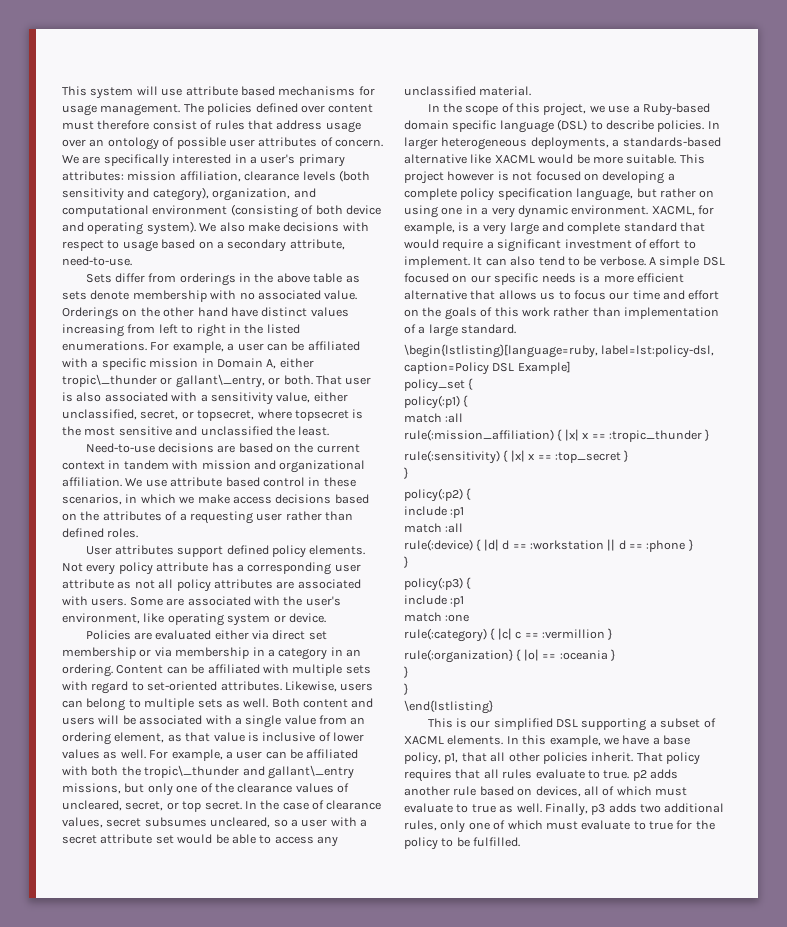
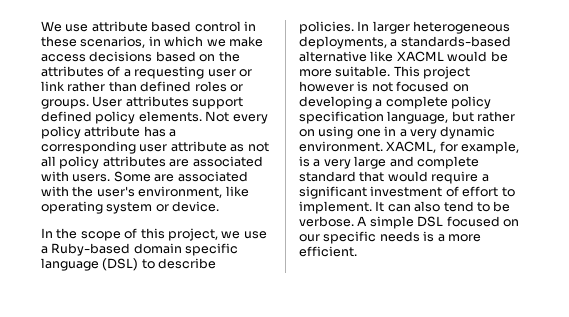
- This system will use attribute based mechanisms for usage management. The policies defined over content must therefore consist of rules that address usage over an ontology of possible user attributes of concern. We are specifically interested in a user's primary attributes: mission affiliation, clearance levels (both sensitivity and category), organization, and computational environment (consisting of both device and operating system). We also make decisions with respect to usage based on a secondary attribute, need-to-use.
- Sets differ from orderings in the above table as sets denote membership with no associated value. Orderings on the other hand have distinct values increasing from left to right in the listed enumerations. For example, a user can be affiliated with a specific mission in Domain A, either tropic\_thunder or gallant\_entry, or both. That user is also associated with a sensitivity value, either unclassified, secret, or topsecret, where topsecret is the most sensitive and unclassified the least.
- Need-to-use decisions are based on the current context in tandem with mission and organizational affiliation. We use attribute based control in these scenarios, in which we make access decisions based on the attributes of a requesting user rather than defined roles.
- User attributes support defined policy elements.
+ We use attribute based control in these scenarios, in which we make access decisions based on the attributes of a requesting user or link rather than defined roles or groups. User attributes support defined policy elements.
- Policies are evaluated either via direct set membership or via membership in a category in an ordering. Content can be affiliated with multiple sets with regard to set-oriented attributes. Likewise, users can belong to multiple sets as well. Both content and users will be associated with a single value from an ordering element, as that value is inclusive of lower values as well. For example, a user can be affiliated with both the tropic\_thunder and gallant\_entry missions, but only one of the clearance values of uncleared, secret, or top secret. In the case of clearance values, secret subsumes uncleared, so a user with a secret attribute set would be able to access any unclassified material.
- A simple DSL focused on our specific needs is a more efficient alternative that allows us to focus our time and effort on the goals of this work rather than implementation of a large standard.
- \begin{lstlisting}[language=ruby, label=lst:policy-dsl, caption=Policy DSL Example]
- policy_set {
- policy(:p1) {
- match :all
- rule(:mission_affiliation) { |x| x == :tropic_thunder }
- rule(:sensitivity) { |x| x == :top_secret }
- }
- policy(:p2) {
- include :p1
- match :all
- rule(:device) { |d| d == :workstation || d == :phone }
- }
- policy(:p3) {
- include :p1
- match :one
- rule(:category) { |c| c == :vermillion }
- rule(:organization} { |o| == :oceania }
- }
- }
- \end{lstlisting}
- This is our simplified DSL supporting a subset of XACML elements. In this example, we have a base policy, p1, that all other policies inherit. That policy requires that all rules evaluate to true. p2 adds another rule based on devices, all of which must evaluate to true as well. Finally, p3 adds two additional rules, only one of which must evaluate to true for the policy to be fulfilled.
+ A simple DSL focused on our specific needs is a more efficient.

